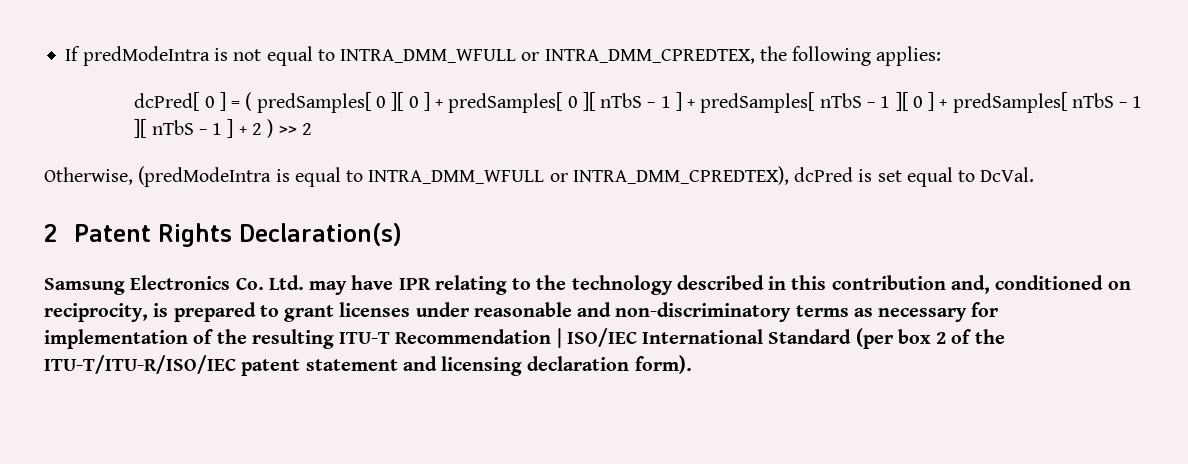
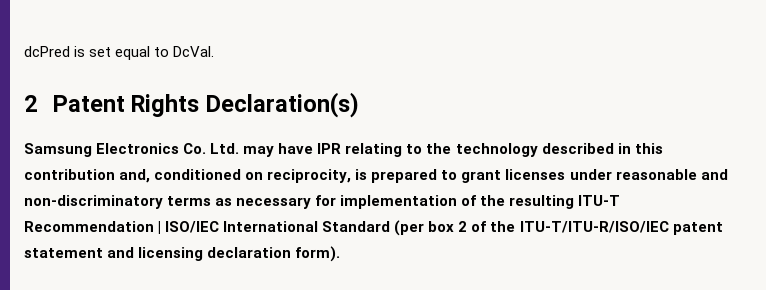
- If predModeIntra is not equal to INTRA_DMM_WFULL or INTRA_DMM_CPREDTEX, the following applies:
- dcPred[ 0 ] = ( predSamples[ 0 ][ 0 ] + predSamples[ 0 ][ nTbS − 1 ] + predSamples[ nTbS − 1 ][ 0 ] + predSamples[ nTbS − 1 ][ nTbS − 1 ] + 2 ) >> 2
- Otherwise, (predModeIntra is equal to INTRA_DMM_WFULL or INTRA_DMM_CPREDTEX), dcPred is set equal to DcVal.
+ dcPred is set equal to DcVal.

